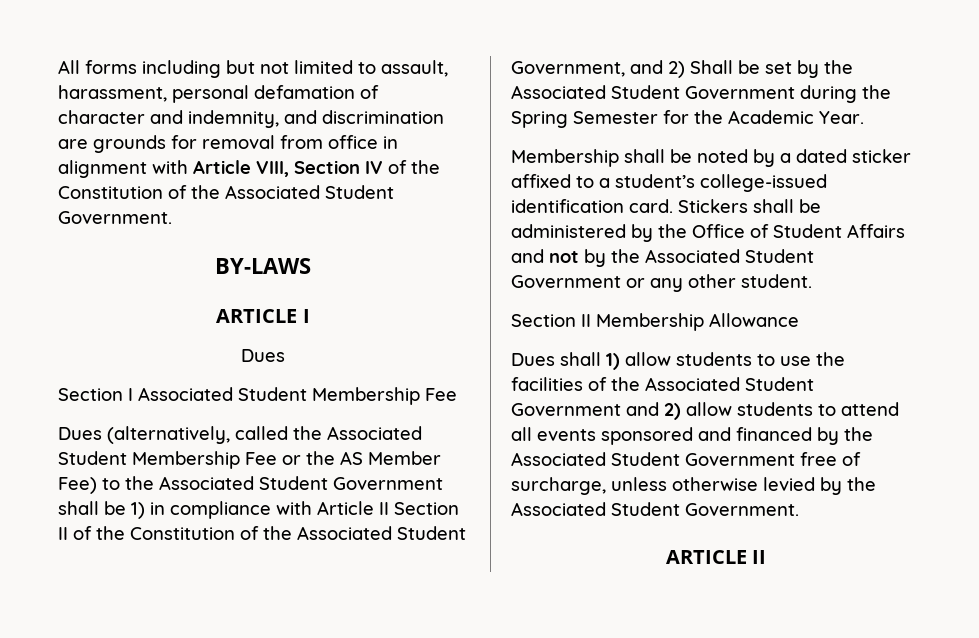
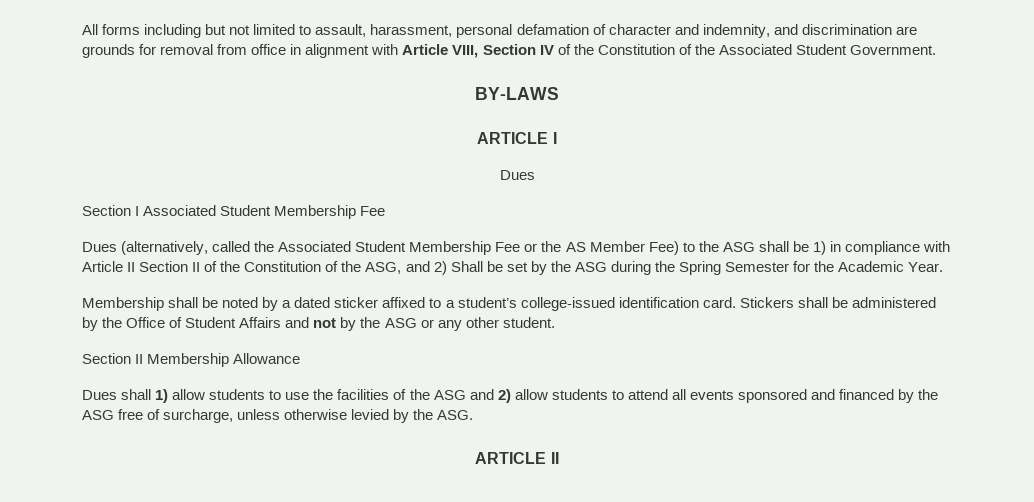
- Dues (alternatively, called the Associated Student Membership Fee or the AS Member Fee) to the Associated Student Government shall be 1) in compliance with Article II Section II of the Constitution of the Associated Student Government, and 2) Shall be set by the Associated Student Government during the Spring Semester for the Academic Year.
+ Dues (alternatively, called the Associated Student Membership Fee or the AS Member Fee) to the ASG shall be 1) in compliance with Article II Section II of the Constitution of the ASG, and 2) Shall be set by the ASG during the Spring Semester for the Academic Year.
- Stickers shall be administered by the Office of Student Affairs and not by the Associated Student Government or any other student.
+ Stickers shall be administered by the Office of Student Affairs and not by the ASG or any other student.
- Dues shall 1) allow students to use the facilities of the Associated Student Government and 2) allow students to attend all events sponsored and financed by the Associated Student Government free of surcharge, unless otherwise levied by the Associated Student Government.
+ Dues shall 1) allow students to use the facilities of the ASG and 2) allow students to attend all events sponsored and financed by the ASG free of surcharge, unless otherwise levied by the ASG.

